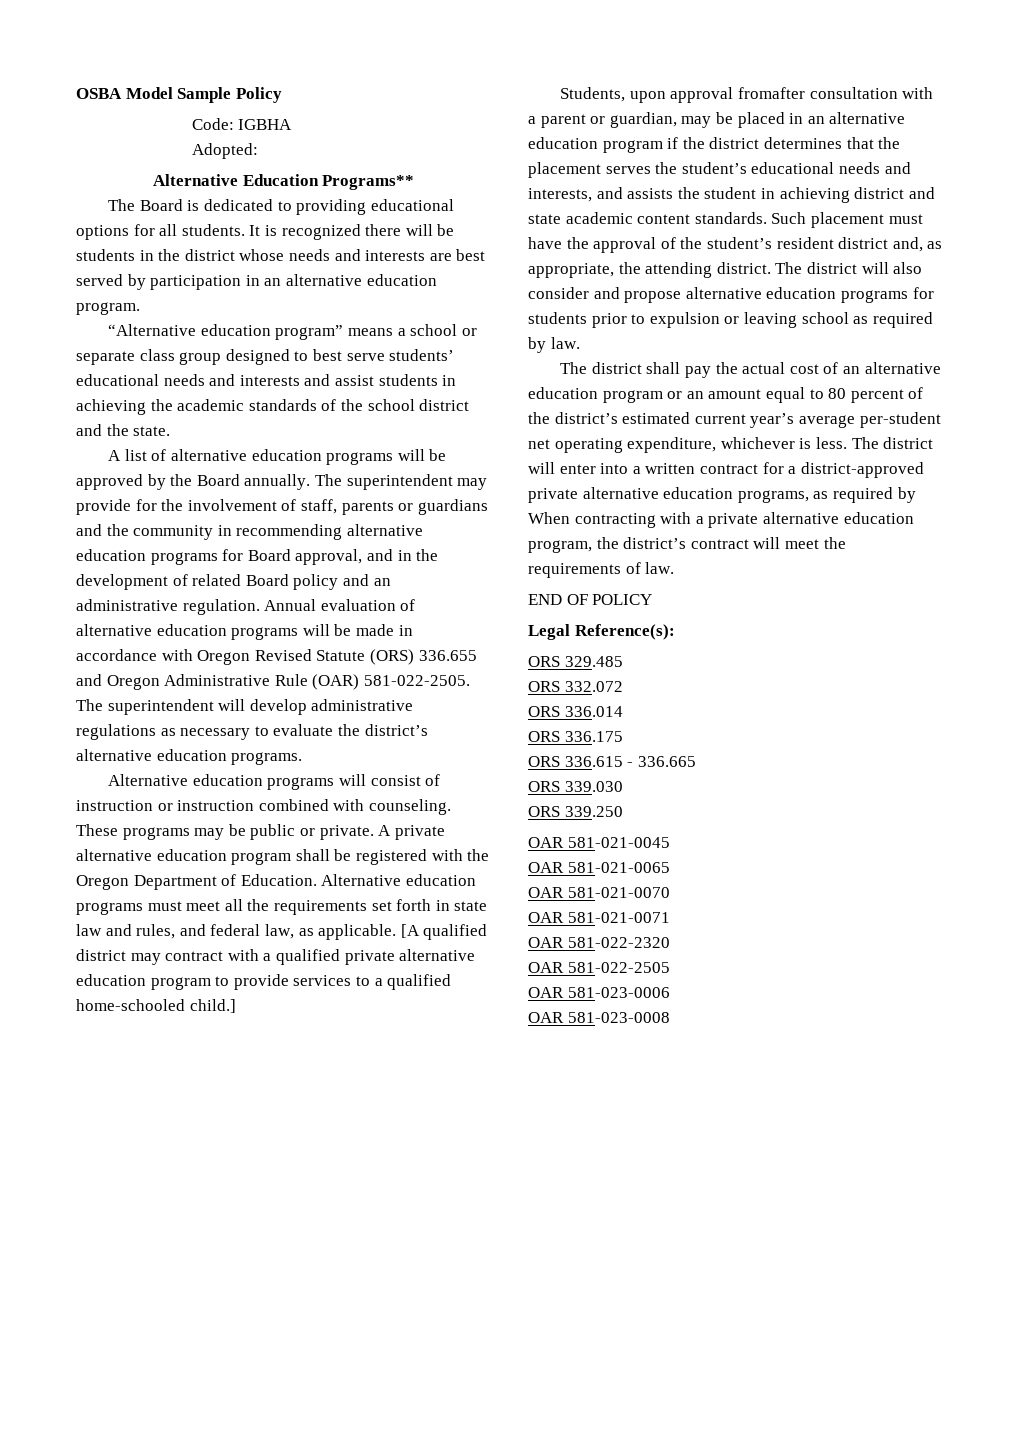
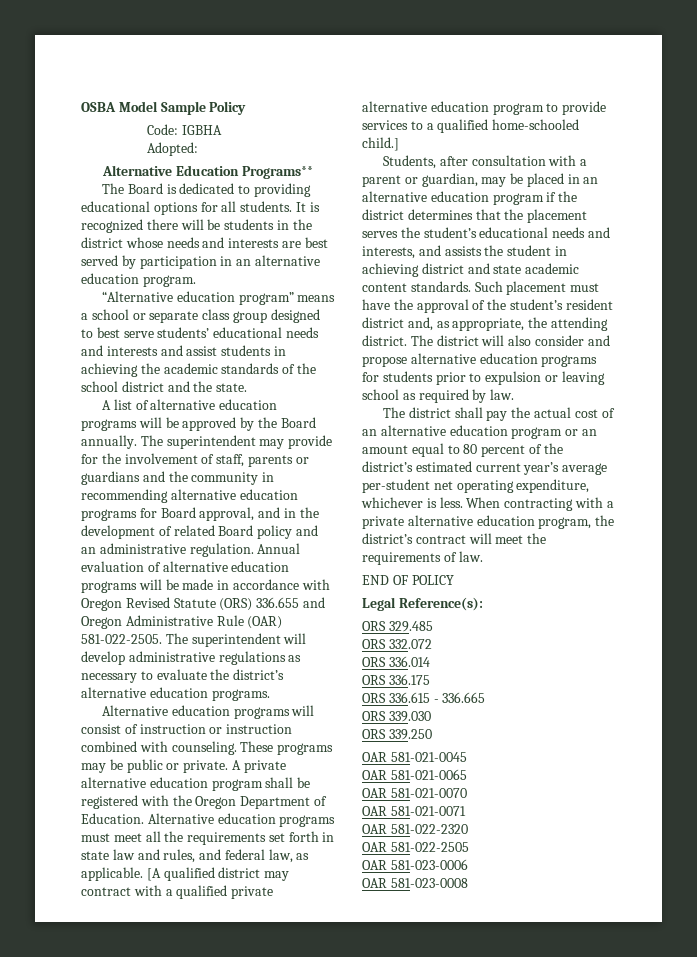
- Students, upon approval fromafter consultation with a parent or guardian, may be placed in an alternative education program if the district determines that the placement serves the student’s educational needs and interests, and assists the student in achieving district and state academic content standards.
+ Students, after consultation with a parent or guardian, may be placed in an alternative education program if the district determines that the placement serves the student’s educational needs and interests, and assists the student in achieving district and state academic content standards.
- The district will enter into a written contract for a district-approved private alternative education programs, as required by When contracting with a private alternative education program, the district’s contract will meet the requirements of law.
+ When contracting with a private alternative education program, the district’s contract will meet the requirements of law.

